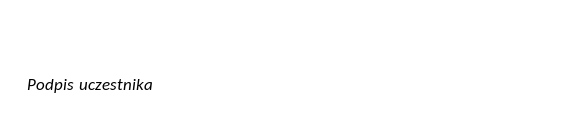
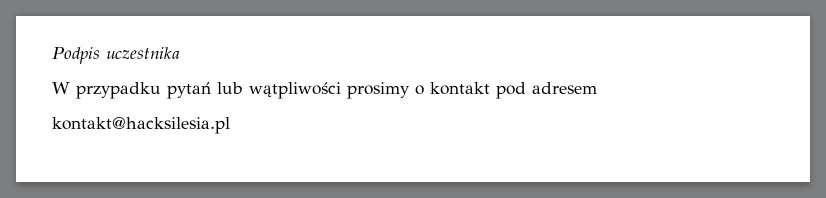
+ W przypadku pytań lub wątpliwości prosimy o kontakt pod adresem
+ kontakt@hacksilesia.pl

